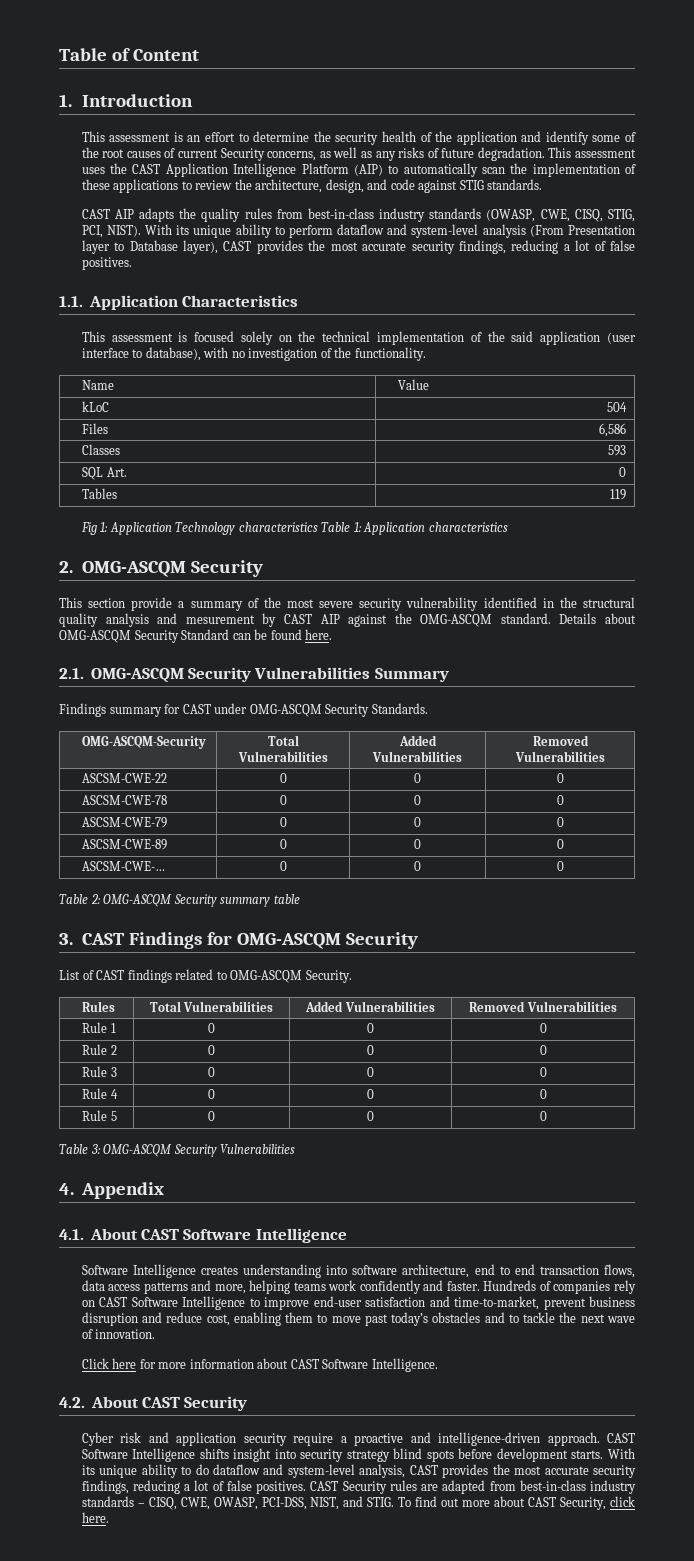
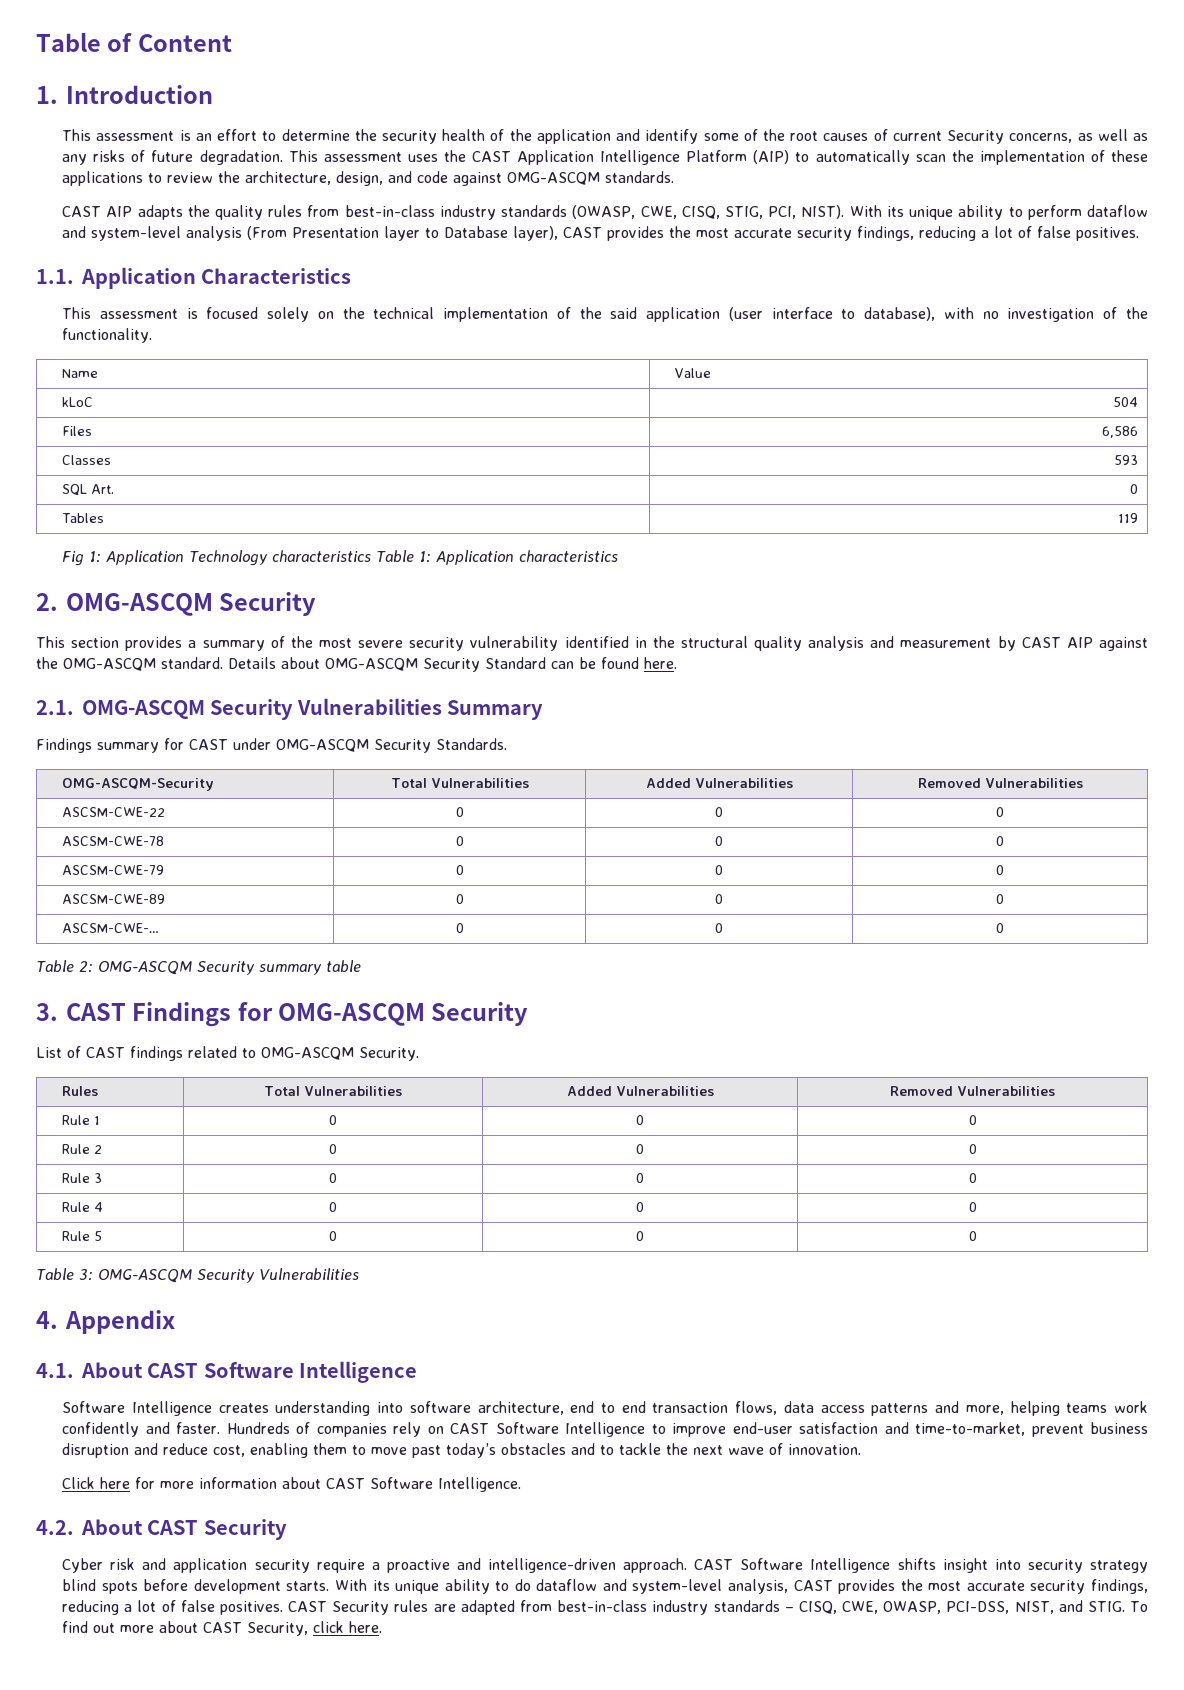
- This assessment uses the CAST Application Intelligence Platform (AIP) to automatically scan the implementation of these applications to review the architecture, design, and code against STIG standards.
+ This assessment uses the CAST Application Intelligence Platform (AIP) to automatically scan the implementation of these applications to review the architecture, design, and code against OMG-ASCQM standards.
- This section provide a summary of the most severe security vulnerability identified in the structural quality analysis and mesurement by CAST AIP against the OMG-ASCQM standard.
+ This section provides a summary of the most severe security vulnerability identified in the structural quality analysis and measurement by CAST AIP against the OMG-ASCQM standard.

